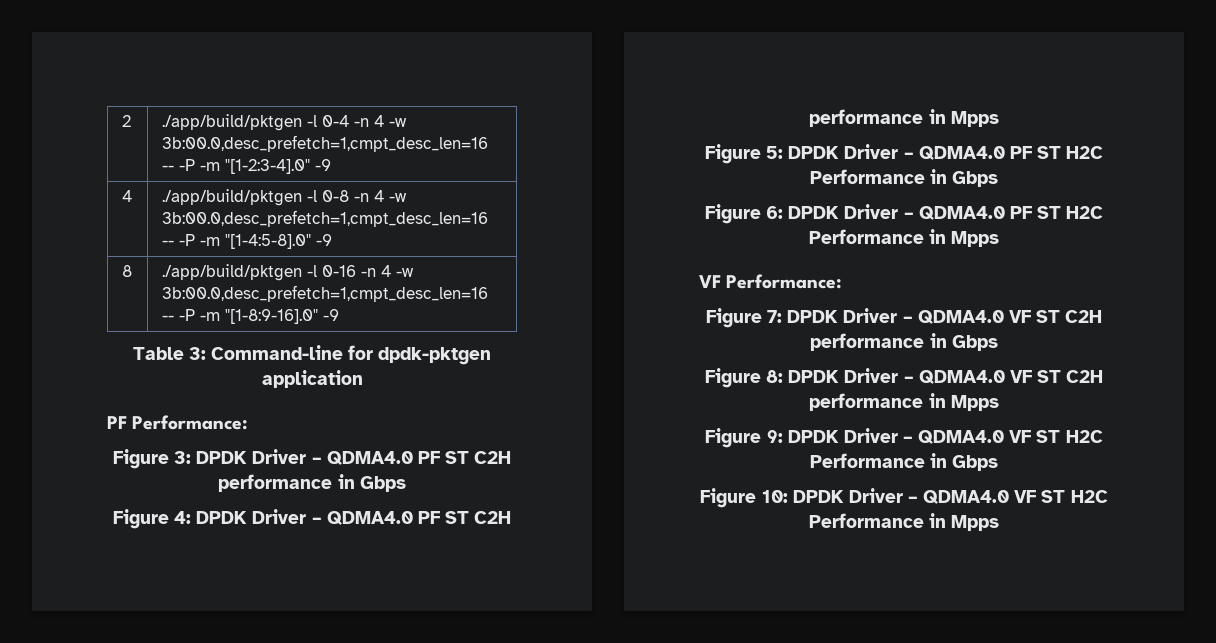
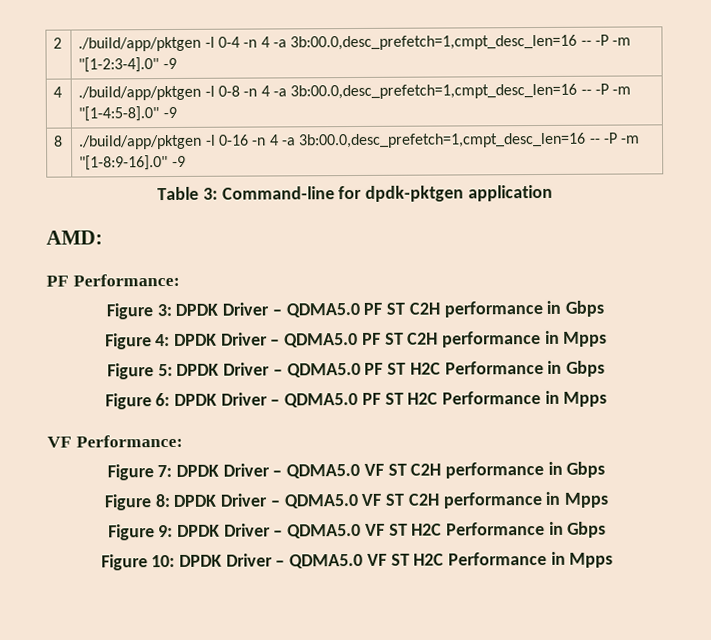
- 2 | ./app/build/pktgen -l 0-4 -n 4 -w 3b:00.0,desc_prefetch=1,cmpt_desc_len=16 -- -P -m "[1-2:3-4].0" -9
+ 2 | ./build/app/pktgen -l 0-4 -n 4 -a 3b:00.0,desc_prefetch=1,cmpt_desc_len=16 -- -P -m "[1-2:3-4].0" -9
- 4 | ./app/build/pktgen -l 0-8 -n 4 -w 3b:00.0,desc_prefetch=1,cmpt_desc_len=16 -- -P -m "[1-4:5-8].0" -9
+ 4 | ./build/app/pktgen -l 0-8 -n 4 -a 3b:00.0,desc_prefetch=1,cmpt_desc_len=16 -- -P -m "[1-4:5-8].0" -9
- 8 | ./app/build/pktgen -l 0-16 -n 4 -w 3b:00.0,desc_prefetch=1,cmpt_desc_len=16 -- -P -m "[1-8:9-16].0" -9
+ 8 | ./build/app/pktgen -l 0-16 -n 4 -a 3b:00.0,desc_prefetch=1,cmpt_desc_len=16 -- -P -m "[1-8:9-16].0" -9
+ AMD:
- Figure 3: DPDK Driver – QDMA4.0 PF ST C2H performance in Gbps
+ Figure 3: DPDK Driver – QDMA5.0 PF ST C2H performance in Gbps
- Figure 4: DPDK Driver – QDMA4.0 PF ST C2H performance in Mpps
+ Figure 4: DPDK Driver – QDMA5.0 PF ST C2H performance in Mpps
- Figure 5: DPDK Driver – QDMA4.0 PF ST H2C Performance in Gbps
+ Figure 5: DPDK Driver – QDMA5.0 PF ST H2C Performance in Gbps
- Figure 6: DPDK Driver – QDMA4.0 PF ST H2C Performance in Mpps
+ Figure 6: DPDK Driver – QDMA5.0 PF ST H2C Performance in Mpps
- Figure 7: DPDK Driver – QDMA4.0 VF ST C2H performance in Gbps
+ Figure 7: DPDK Driver – QDMA5.0 VF ST C2H performance in Gbps
- Figure 8: DPDK Driver – QDMA4.0 VF ST C2H performance in Mpps
+ Figure 8: DPDK Driver – QDMA5.0 VF ST C2H performance in Mpps
- Figure 9: DPDK Driver – QDMA4.0 VF ST H2C Performance in Gbps
+ Figure 9: DPDK Driver – QDMA5.0 VF ST H2C Performance in Gbps
- Figure 10: DPDK Driver – QDMA4.0 VF ST H2C Performance in Mpps
+ Figure 10: DPDK Driver – QDMA5.0 VF ST H2C Performance in Mpps

